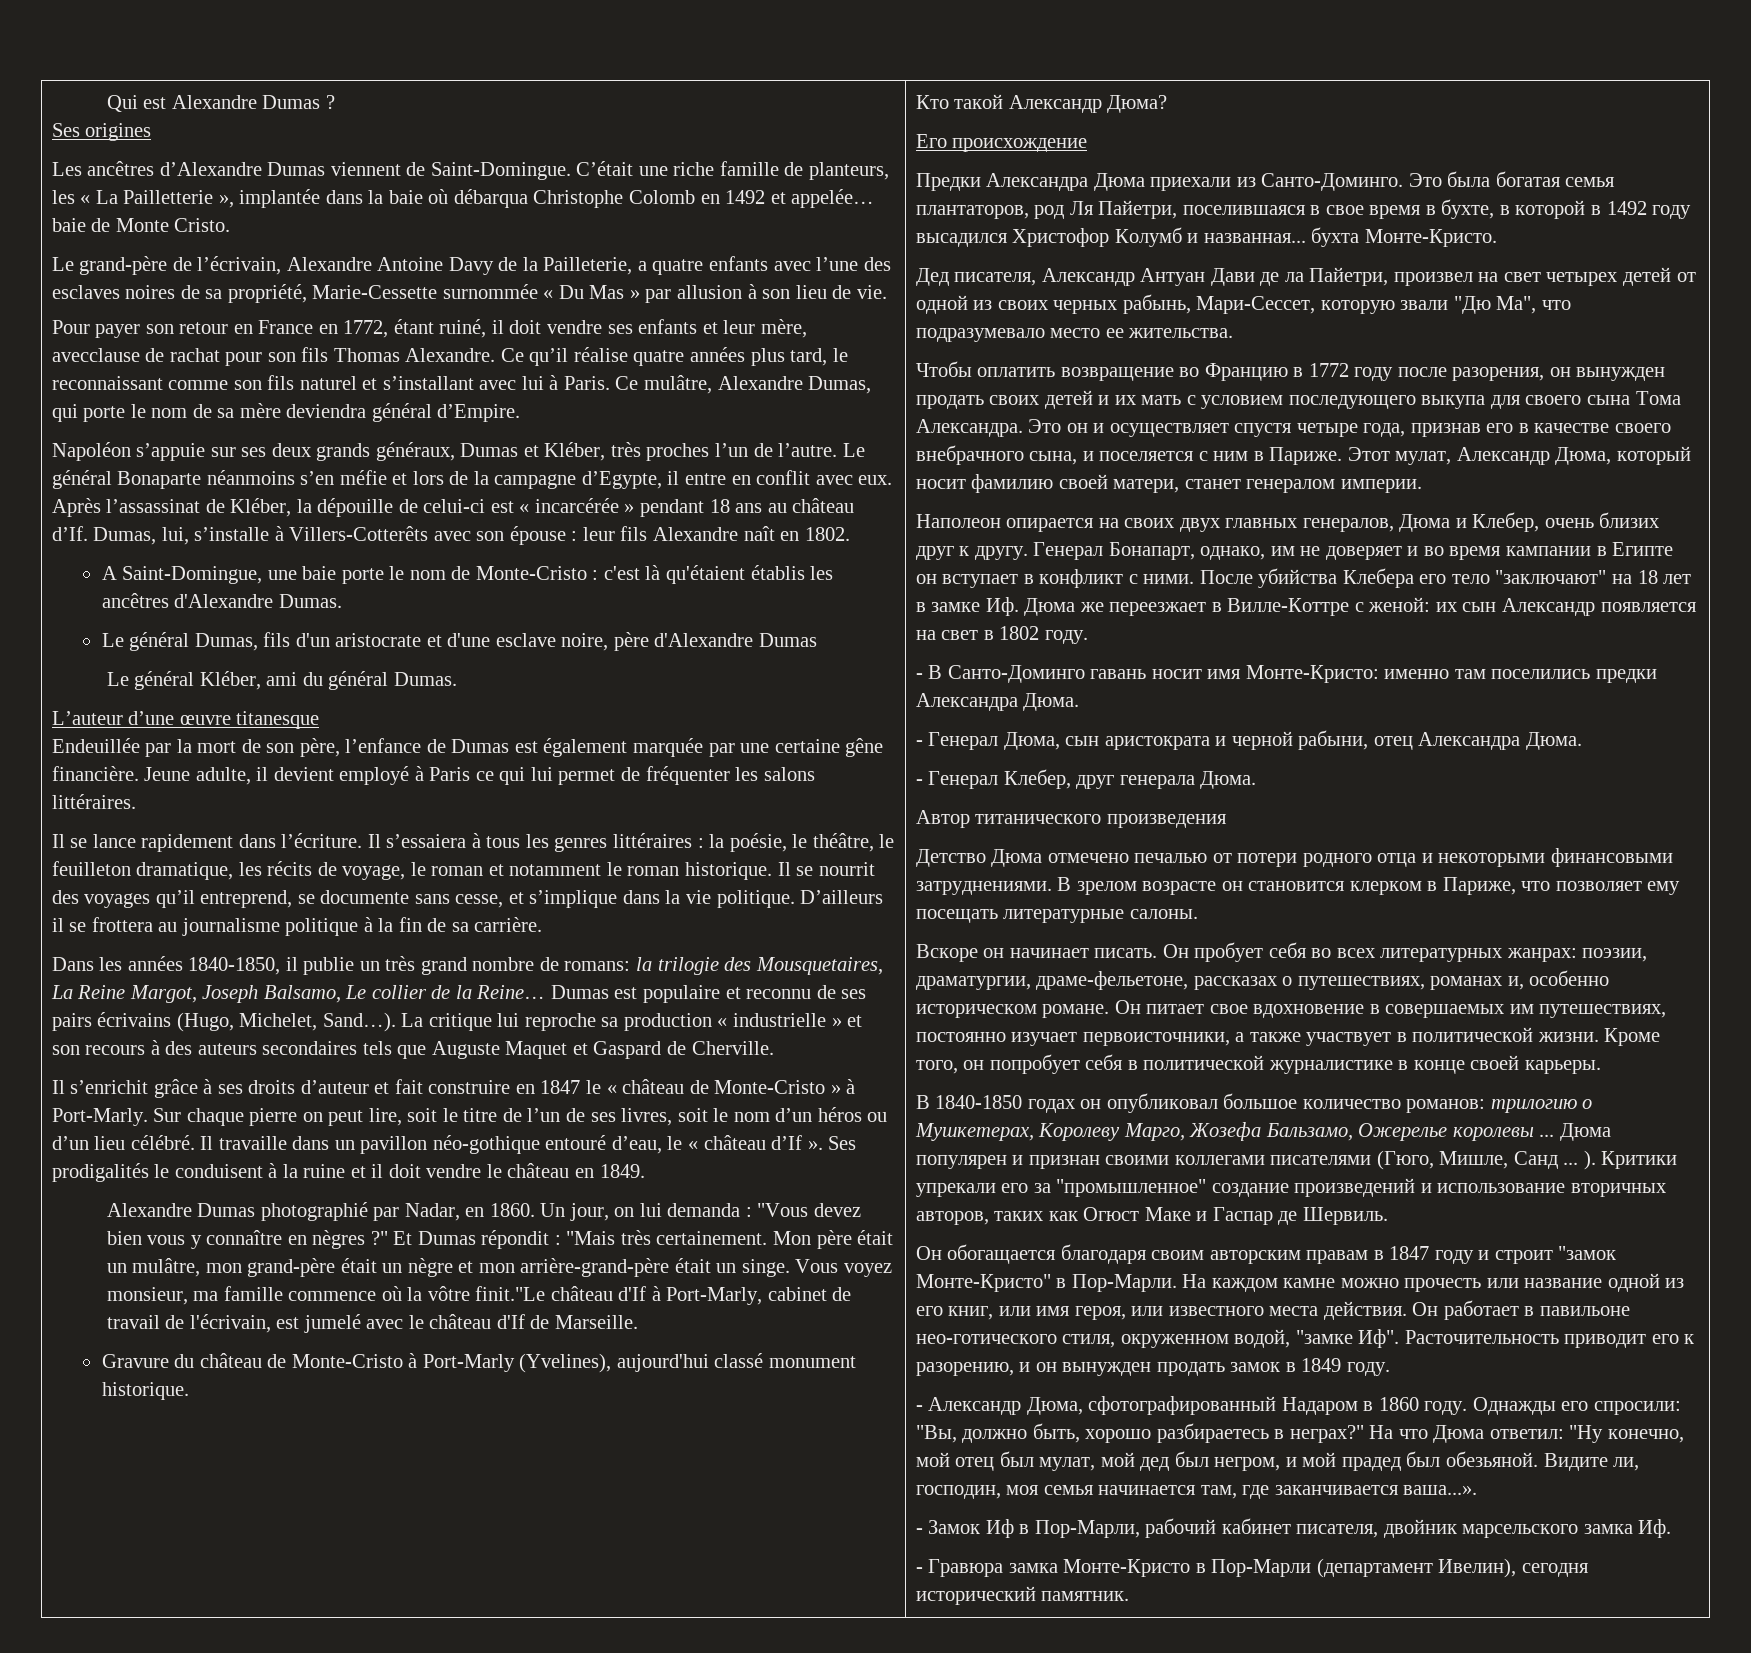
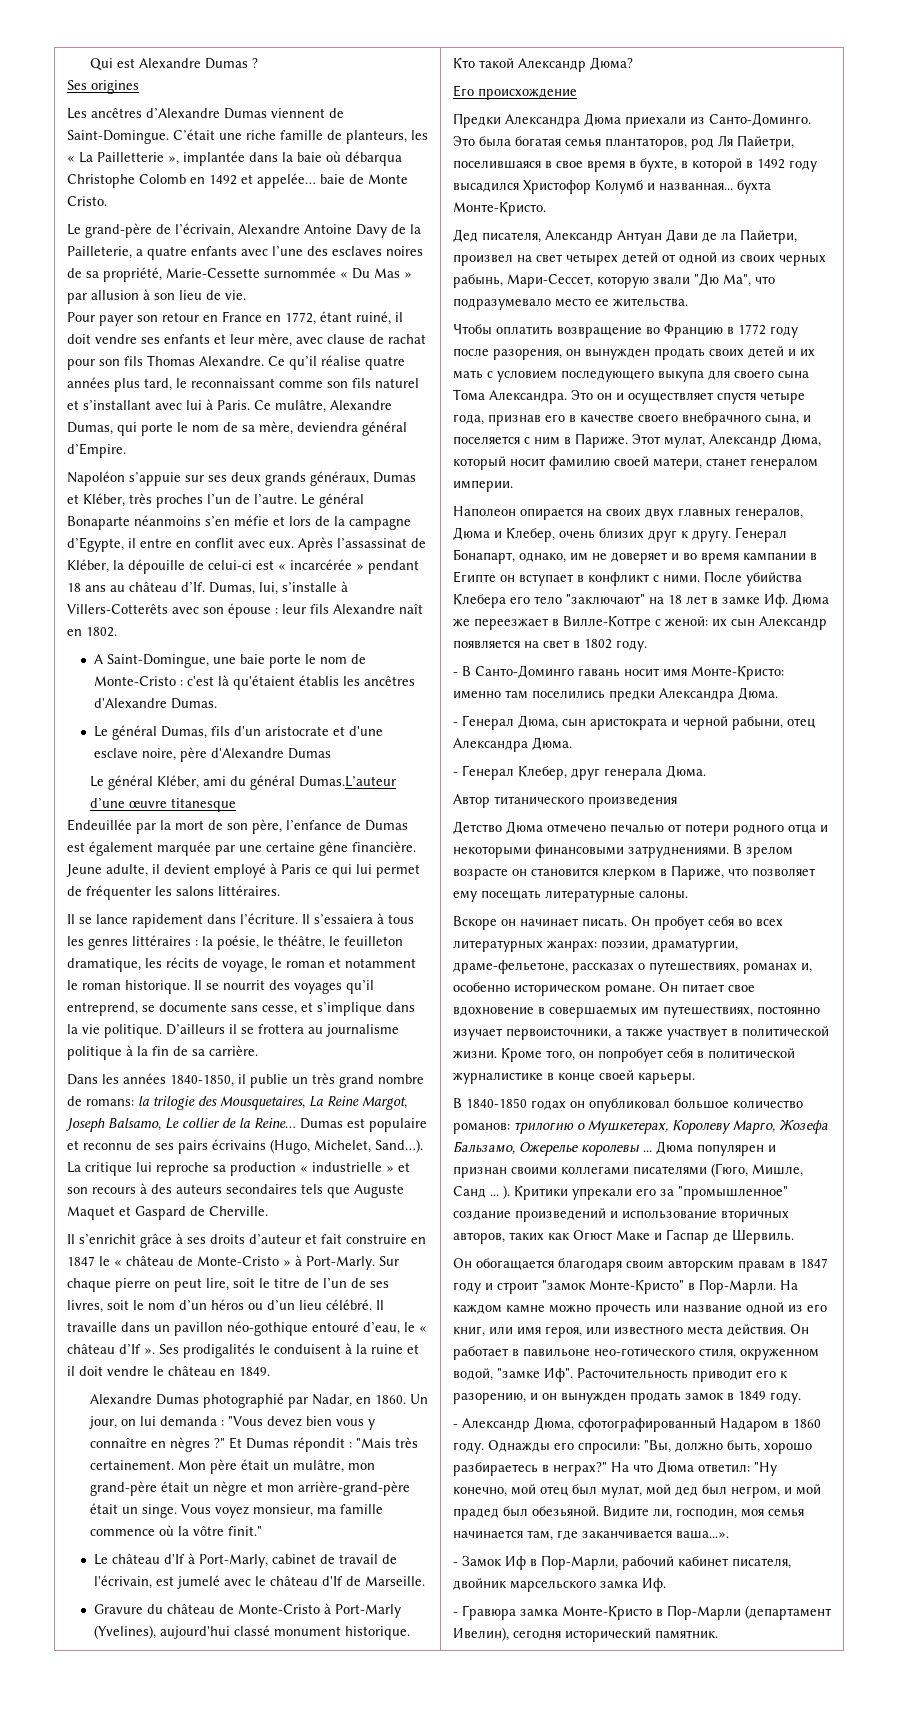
- Pour payer son retour en France en 1772, étant ruiné, il doit vendre ses enfants et leur mère, avecclause de rachat pour son fils Thomas Alexandre.
+ Pour payer son retour en France en 1772, étant ruiné, il doit vendre ses enfants et leur mère, avec clause de rachat pour son fils Thomas Alexandre.
- Ce mulâtre, Alexandre Dumas, qui porte le nom de sa mère deviendra général d’Empire.
+ Ce mulâtre, Alexandre Dumas, qui porte le nom de sa mère, deviendra général d’Empire.
- Le général Kléber, ami du général Dumas.
- L’auteur d’une œuvre titanesque
+ Le général Kléber, ami du général Dumas.L’auteur d’une œuvre titanesque
- Vous voyez monsieur, ma famille commence où la vôtre finit."Le château d'If à Port-Marly, cabinet de travail de l'écrivain, est jumelé avec le château d'If de Marseille.
+ Vous voyez monsieur, ma famille commence où la vôtre finit."
+ Le château d'If à Port-Marly, cabinet de travail de l'écrivain, est jumelé avec le château d'If de Marseille.

